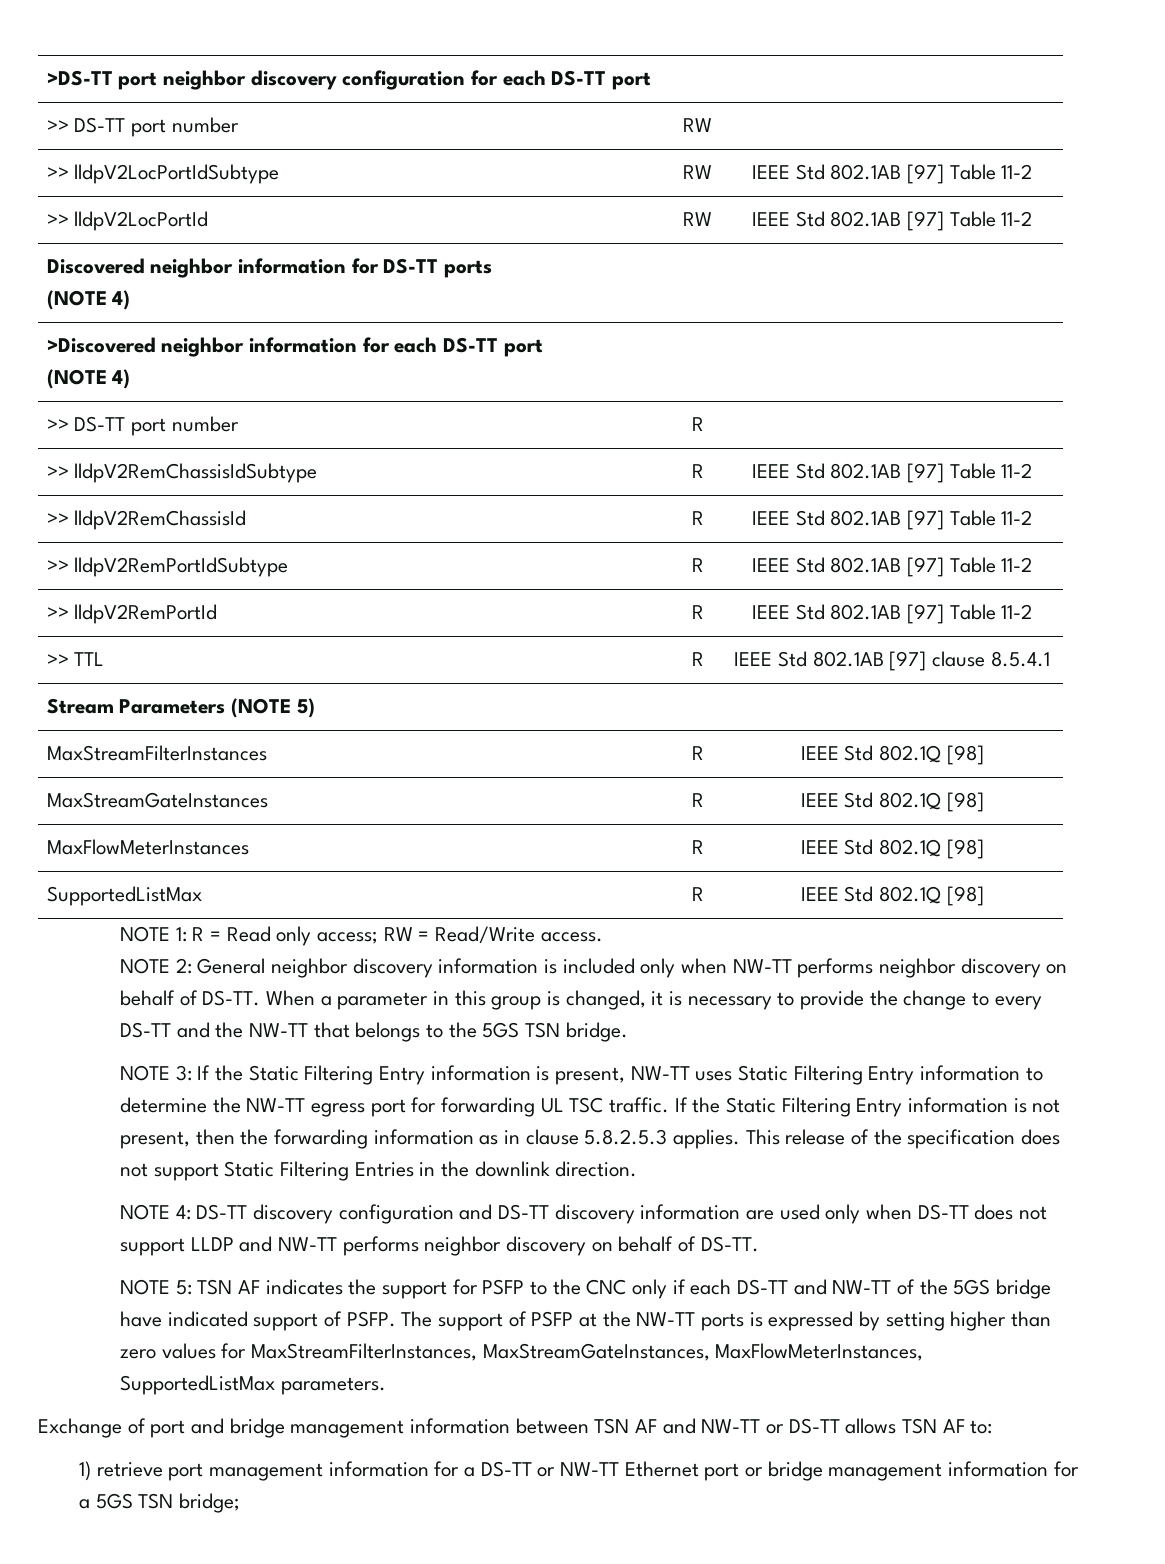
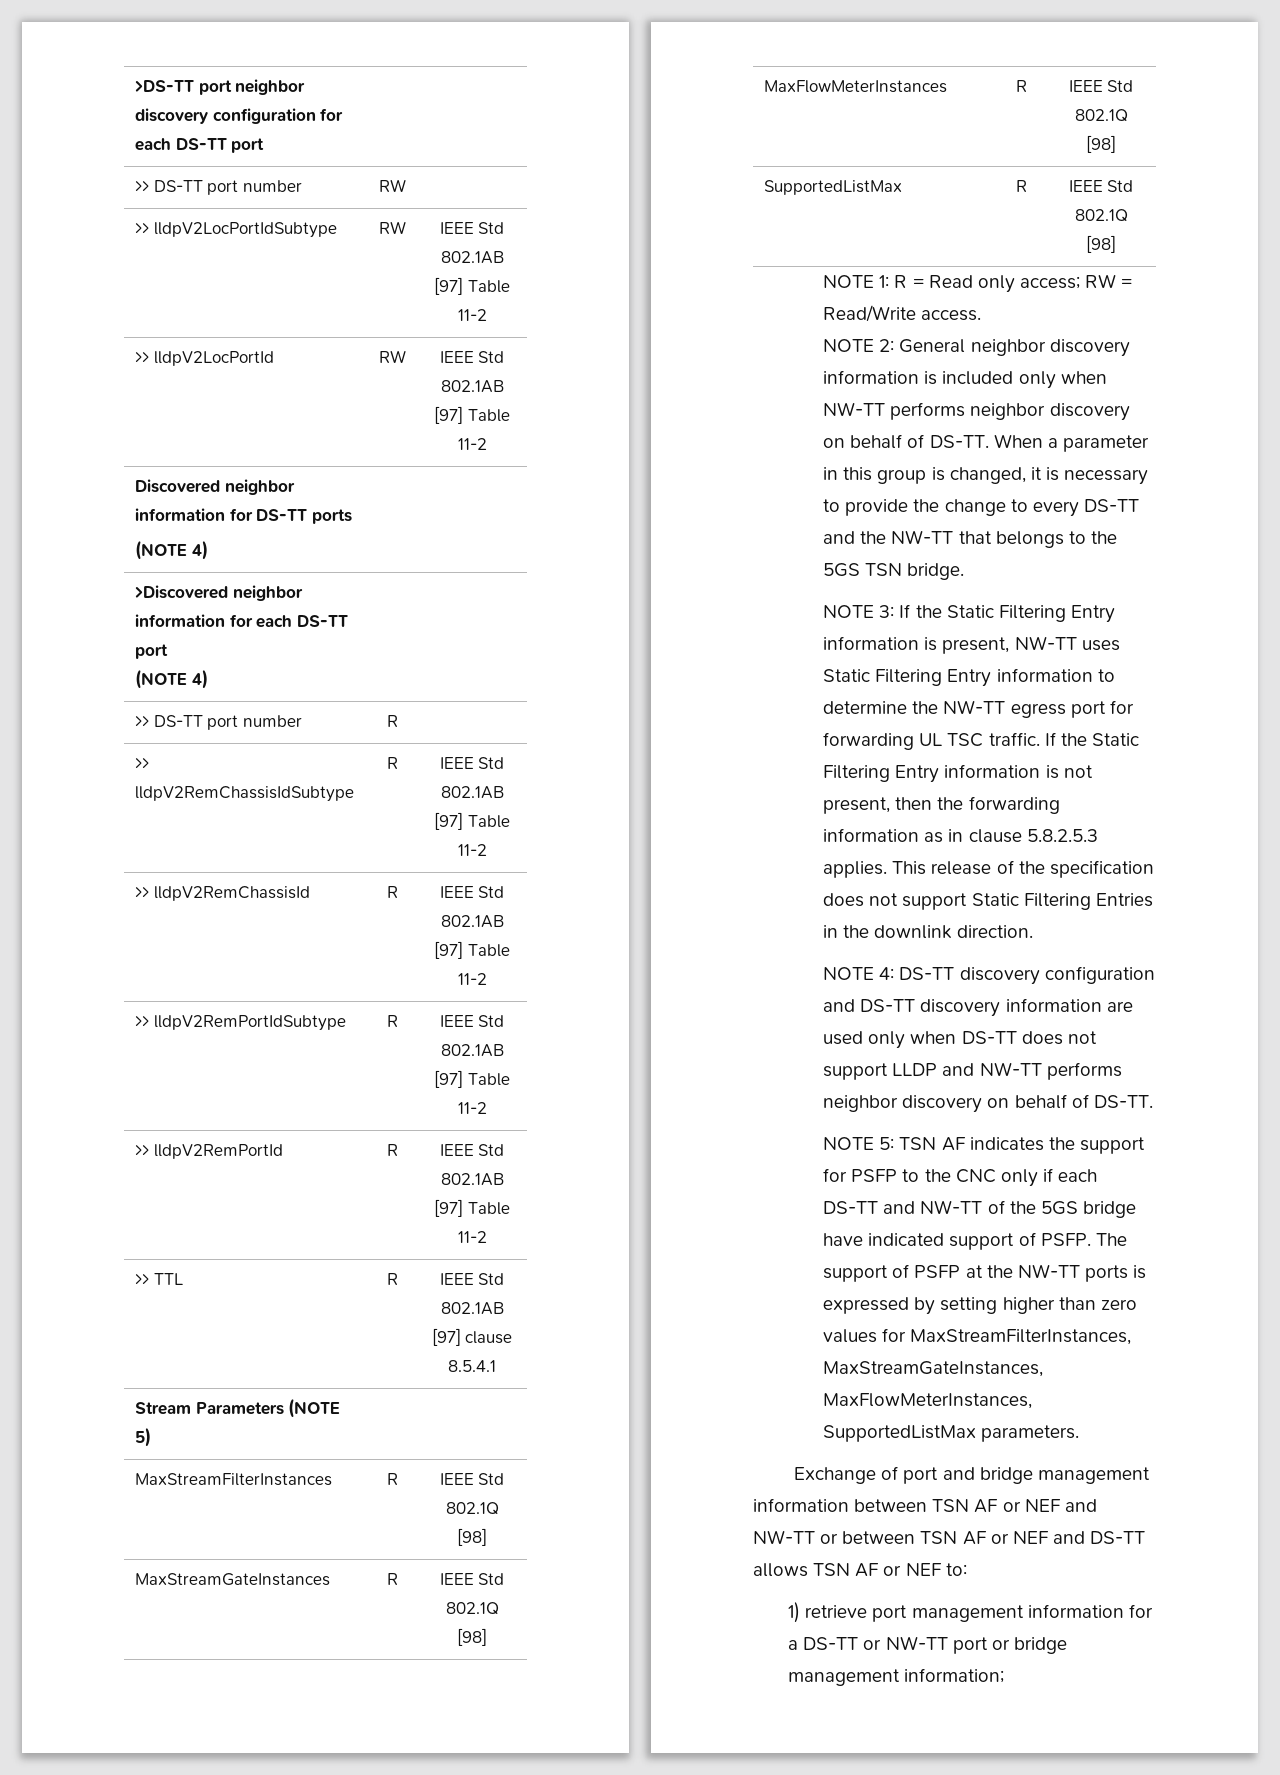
- Exchange of port and bridge management information between TSN AF and NW-TT or DS-TT allows TSN AF to:
+ Exchange of port and bridge management information between TSN AF or NEF and NW-TT or between TSN AF or NEF and DS-TT allows TSN AF or NEF to:
- 1) retrieve port management information for a DS-TT or NW-TT Ethernet port or bridge management information for a 5GS TSN bridge;
+ 1) retrieve port management information for a DS-TT or NW-TT port or bridge management information;

